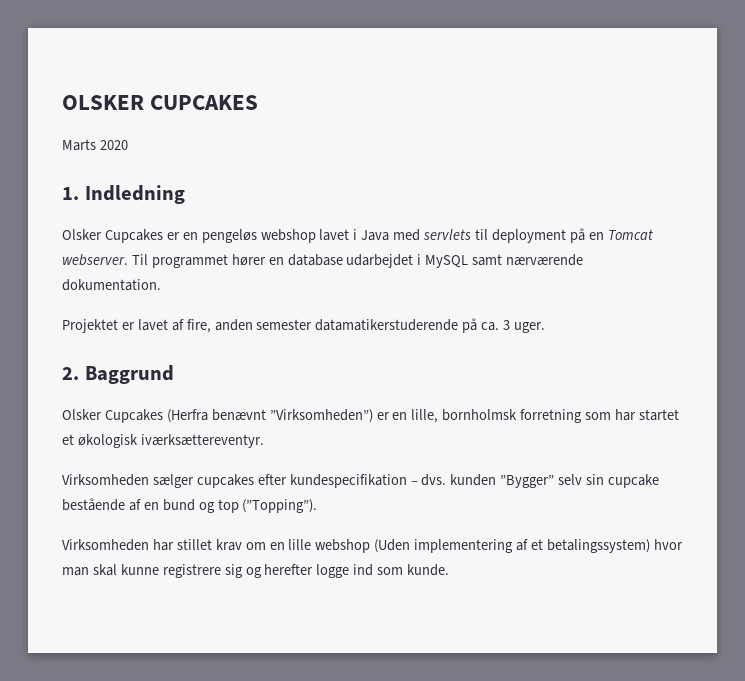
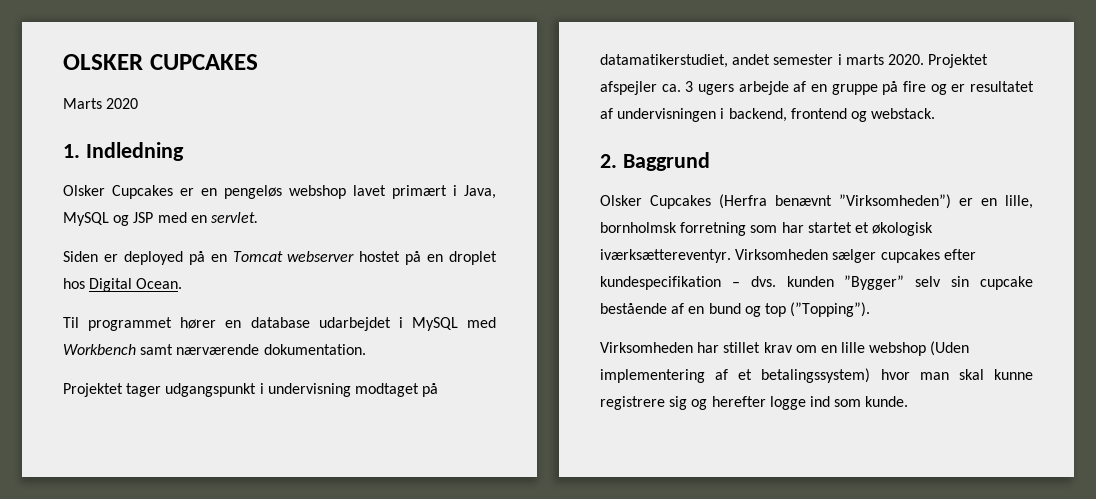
- Olsker Cupcakes er en pengeløs webshop lavet i Java med servlets til deployment på en Tomcat webserver. Til programmet hører en database udarbejdet i MySQL samt nærværende dokumentation.
+ Olsker Cupcakes er en pengeløs webshop lavet primært i Java, MySQL og JSP med en servlet.
+ Siden er deployed på en Tomcat webserver hostet på en droplet hos Digital Ocean.
+ Til programmet hører en database udarbejdet i MySQL med Workbench samt nærværende dokumentation.
- Projektet er lavet af fire, anden semester datamatikerstuderende på ca. 3 uger.
+ Projektet tager udgangspunkt i undervisning modtaget på datamatikerstudiet, andet semester i marts 2020. Projektet afspejler ca. 3 ugers arbejde af en gruppe på fire og er resultatet af undervisningen i backend, frontend og webstack.
- Olsker Cupcakes (Herfra benævnt ”Virksomheden”) er en lille, bornholmsk forretning som har startet et økologisk iværksættereventyr.
- Virksomheden sælger cupcakes efter kundespecifikation – dvs. kunden ”Bygger” selv sin cupcake bestående af en bund og top (”Topping”).
+ Olsker Cupcakes (Herfra benævnt ”Virksomheden”) er en lille, bornholmsk forretning som har startet et økologisk iværksættereventyr. Virksomheden sælger cupcakes efter kundespecifikation – dvs. kunden ”Bygger” selv sin cupcake bestående af en bund og top (”Topping”).

